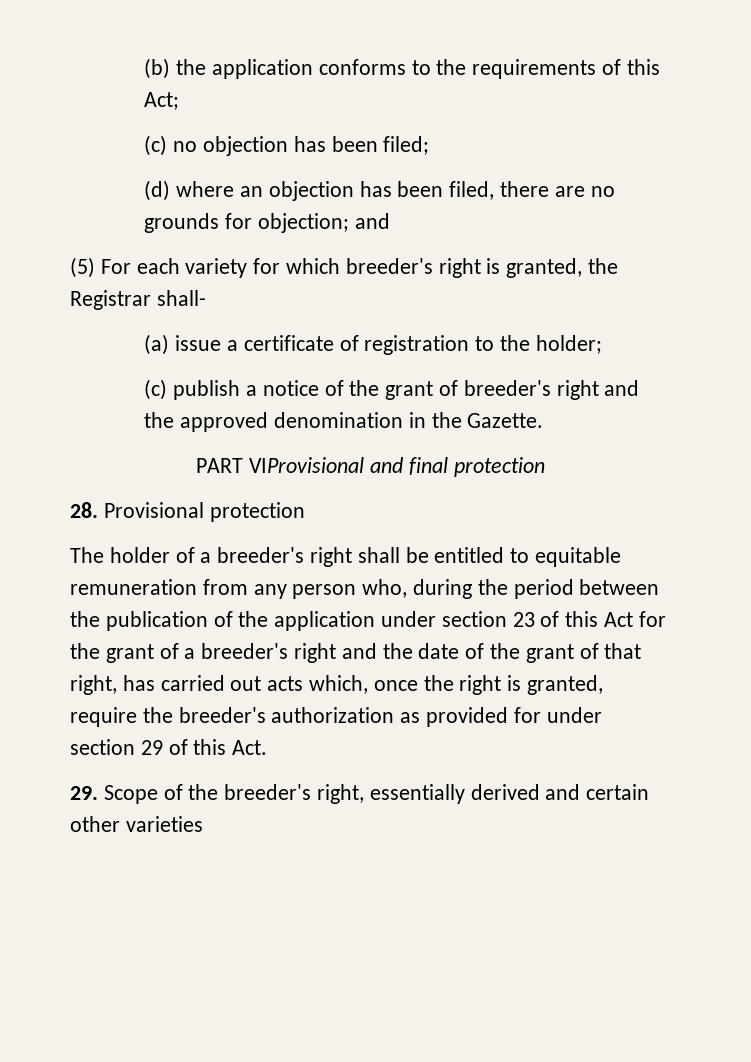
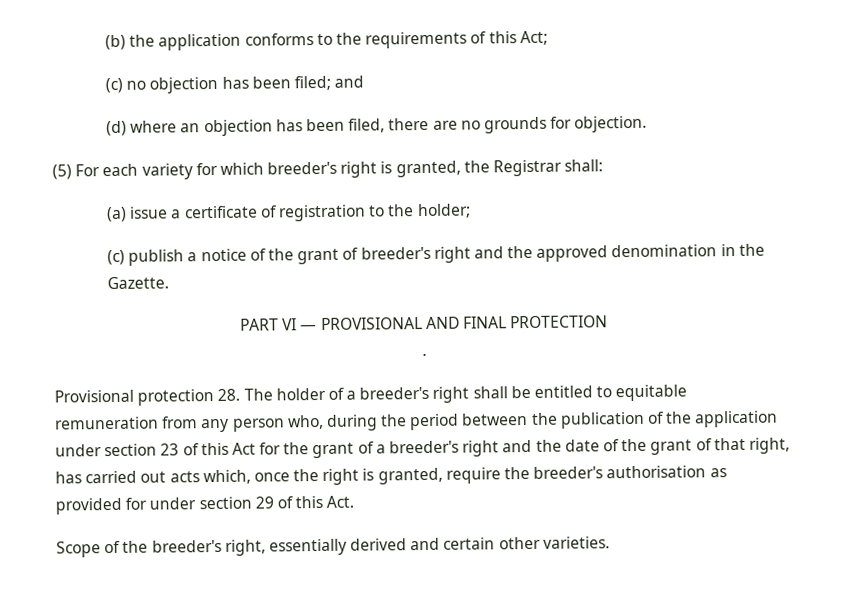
- (c) no objection has been filed;
+ (c) no objection has been filed; and
- (d) where an objection has been filed, there are no grounds for objection; and
+ (d) where an objection has been filed, there are no grounds for objection.
- (5) For each variety for which breeder's right is granted, the Registrar shall-
+ (5) For each variety for which breeder's right is granted, the Registrar shall:
- PART VIProvisional and final protection
- 28. Provisional protection
- The holder of a breeder's right shall be entitled to equitable remuneration from any person who, during the period between the publication of the application under section 23 of this Act for the grant of a breeder's right and the date of the grant of that right, has carried out acts which, once the right is granted, require the breeder's authorization as provided for under section 29 of this Act.
+ PART VI — PROVISIONAL AND FINAL PROTECTION
+ .
+ Provisional protection 28. The holder of a breeder's right shall be entitled to equitable remuneration from any person who, during the period between the publication of the application under section 23 of this Act for the grant of a breeder's right and the date of the grant of that right, has carried out acts which, once the right is granted, require the breeder's authorisation as provided for under section 29 of this Act.
- 29. Scope of the breeder's right, essentially derived and certain other varieties
+ Scope of the breeder's right, essentially derived and certain other varieties.

